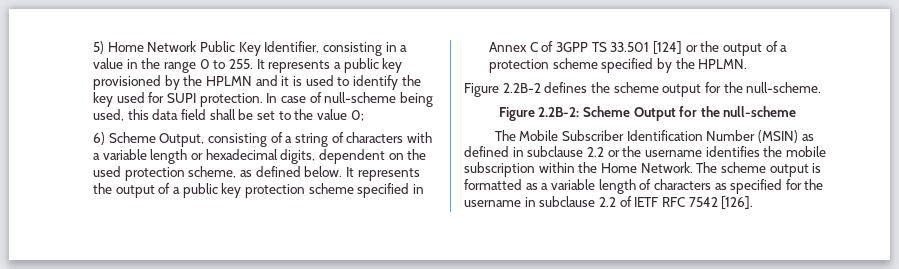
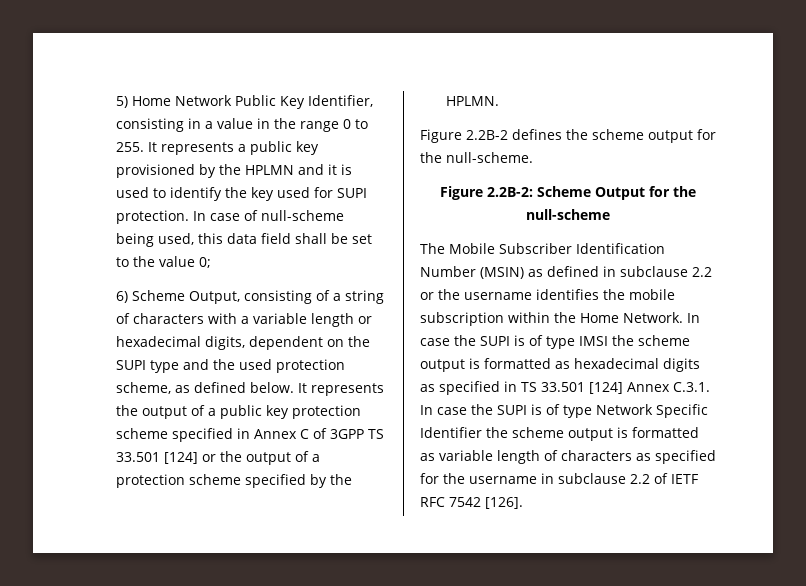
- 6) Scheme Output, consisting of a string of characters with a variable length or hexadecimal digits, dependent on the used protection scheme, as defined below.
+ 6) Scheme Output, consisting of a string of characters with a variable length or hexadecimal digits, dependent on the SUPI type and the used protection scheme, as defined below.
- The scheme output is formatted as a variable length of characters as specified for the username in subclause 2.2 of IETF RFC 7542 [126].
+ In case the SUPI is of type IMSI the scheme output is formatted as hexadecimal digits as specified in TS 33.501 [124] Annex C.3.1. In case the SUPI is of type Network Specific Identifier the scheme output is formatted as variable length of characters as specified for the username in subclause 2.2 of IETF RFC 7542 [126].

